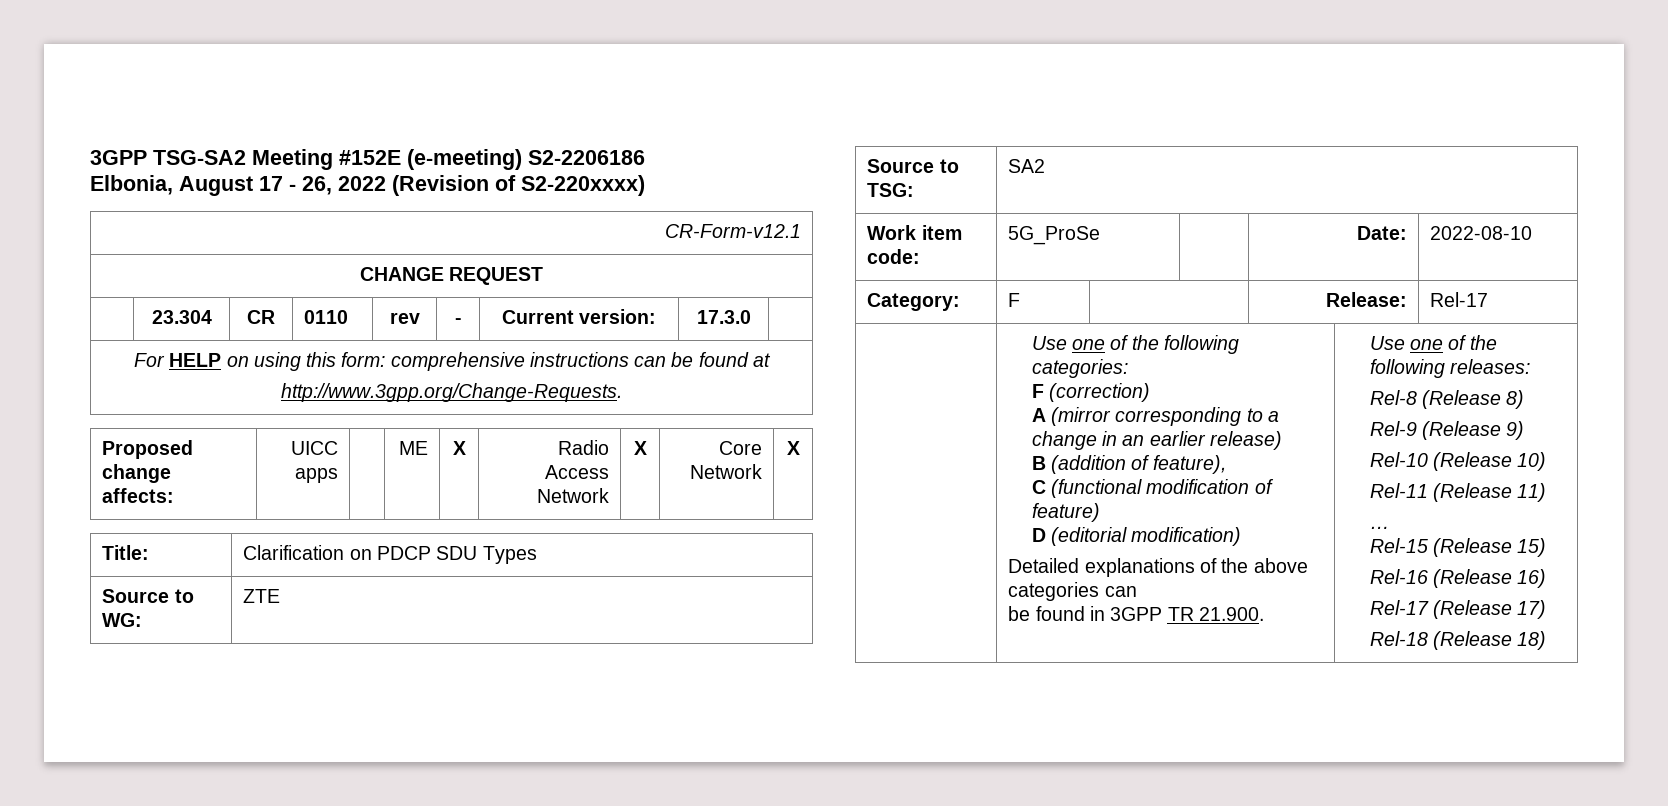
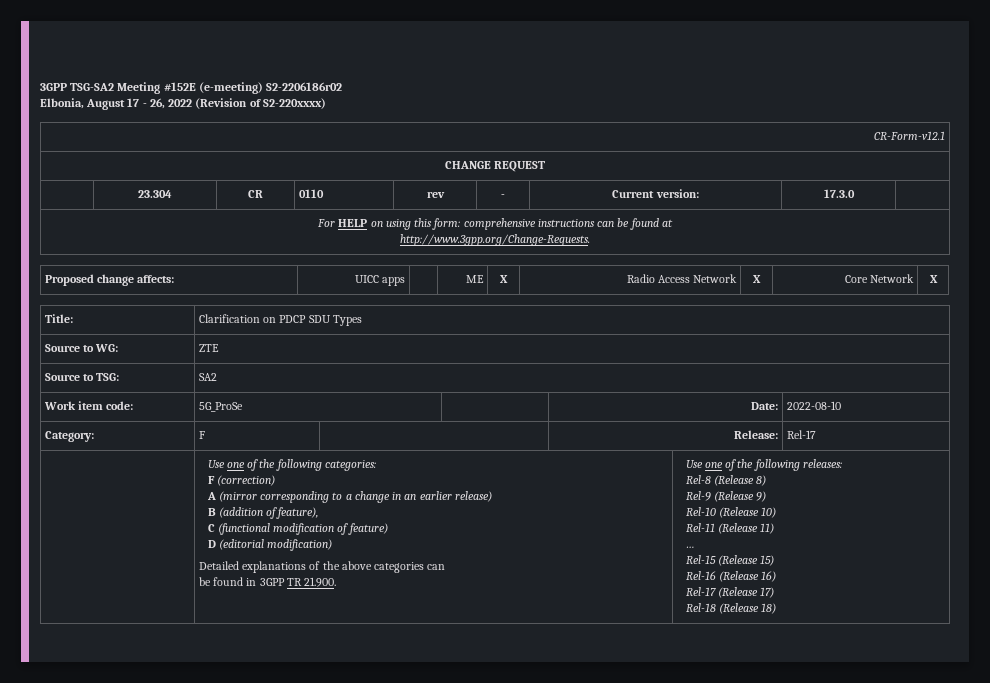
- 3GPP TSG-SA2 Meeting #152E (e-meeting) S2-2206186
+ 3GPP TSG-SA2 Meeting #152E (e-meeting) S2-2206186r02

